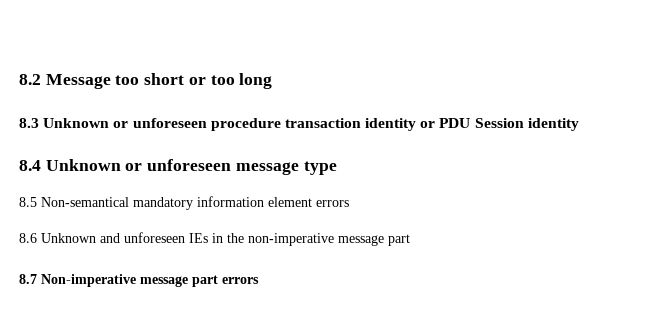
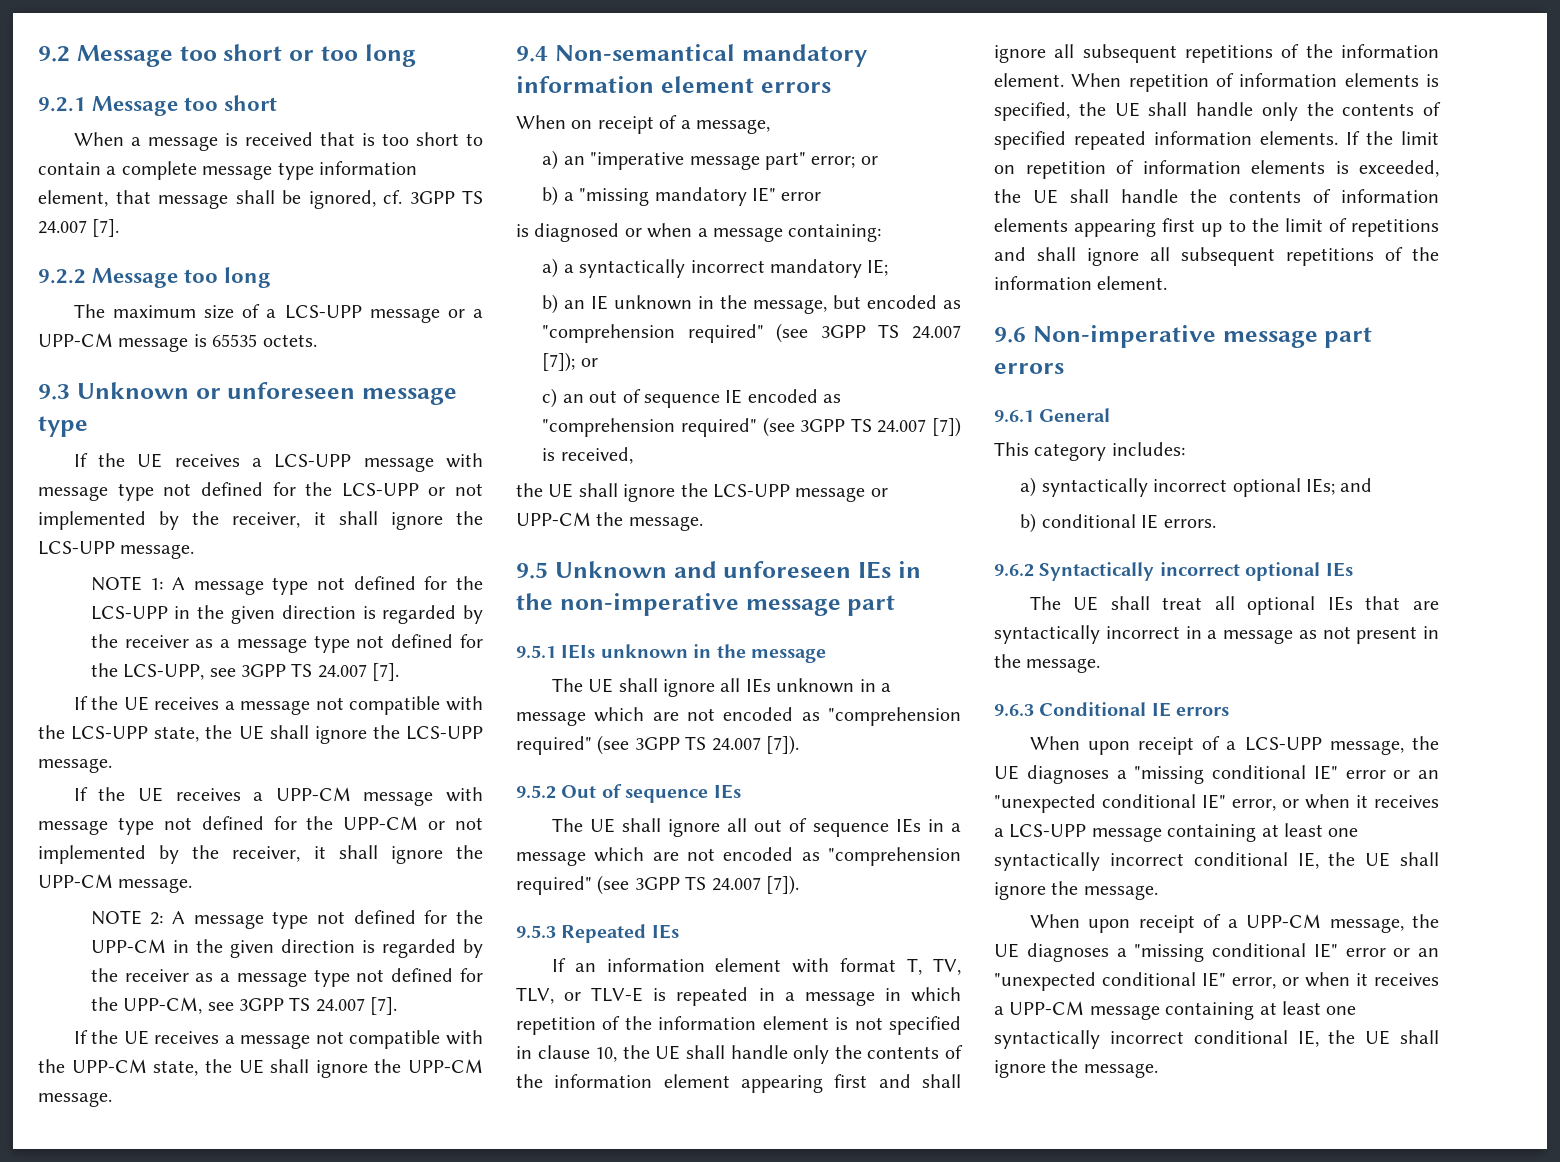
- 8.2 Message too short or too long
+ 9.2 Message too short or too long
- 8.3 Unknown or unforeseen procedure transaction identity or PDU Session identity
- 8.4 Unknown or unforeseen message type
+ 9.2.1 Message too short
+ When a message is received that is too short to contain a complete message type information element, that message shall be ignored, cf. 3GPP TS 24.007 [7].
+ 9.2.2 Message too long
+ The maximum size of a LCS-UPP message or a UPP-CM message is 65535 octets.
+ 9.3 Unknown or unforeseen message type
- 8.5 Non-semantical mandatory information element errors
+ If the UE receives a LCS-UPP message with message type not defined for the LCS-UPP or not implemented by the receiver, it shall ignore the LCS-UPP message.
+ NOTE 1: A message type not defined for the LCS-UPP in the given direction is regarded by the receiver as a message type not defined for the LCS-UPP, see 3GPP TS 24.007 [7].
+ If the UE receives a message not compatible with the LCS-UPP state, the UE shall ignore the LCS-UPP message.
+ If the UE receives a UPP-CM message with message type not defined for the UPP-CM or not implemented by the receiver, it shall ignore the UPP-CM message.
+ NOTE 2: A message type not defined for the UPP-CM in the given direction is regarded by the receiver as a message type not defined for the UPP-CM, see 3GPP TS 24.007 [7].
+ If the UE receives a message not compatible with the UPP-CM state, the UE shall ignore the UPP-CM message.
+ 9.4 Non-semantical mandatory information element errors
- 8.6 Unknown and unforeseen IEs in the non-imperative message part
+ When on receipt of a message,
+ a) an "imperative message part" error; or
+ b) a "missing mandatory IE" error
+ is diagnosed or when a message containing:
+ a) a syntactically incorrect mandatory IE;
+ b) an IE unknown in the message, but encoded as "comprehension required" (see 3GPP TS 24.007 [7]); or
+ c) an out of sequence IE encoded as "comprehension required" (see 3GPP TS 24.007 [7]) is received,
+ the UE shall ignore the LCS-UPP message or UPP-CM the message.
+ 9.5 Unknown and unforeseen IEs in the non-imperative message part
- 8.7 Non-imperative message part errors
+ 9.5.1 IEIs unknown in the message
+ The UE shall ignore all IEs unknown in a message which are not encoded as "comprehension required" (see 3GPP TS 24.007 [7]).
+ 9.5.2 Out of sequence IEs
+ The UE shall ignore all out of sequence IEs in a message which are not encoded as "comprehension required" (see 3GPP TS 24.007 [7]).
+ 9.5.3 Repeated IEs
+ If an information element with format T, TV, TLV, or TLV-E is repeated in a message in which repetition of the information element is not specified in clause 10, the UE shall handle only the contents of the information element appearing first and shall ignore all subsequent repetitions of the information element. When repetition of information elements is specified, the UE shall handle only the contents of specified repeated information elements. If the limit on repetition of information elements is exceeded, the UE shall handle the contents of information elements appearing first up to the limit of repetitions and shall ignore all subsequent repetitions of the information element.
+ 9.6 Non-imperative message part errors
+ 9.6.1 General
+ This category includes:
+ a) syntactically incorrect optional IEs; and
+ b) conditional IE errors.
+ 9.6.2 Syntactically incorrect optional IEs
+ The UE shall treat all optional IEs that are syntactically incorrect in a message as not present in the message.
+ 9.6.3 Conditional IE errors
+ When upon receipt of a LCS-UPP message, the UE diagnoses a "missing conditional IE" error or an "unexpected conditional IE" error, or when it receives a LCS-UPP message containing at least one syntactically incorrect conditional IE, the UE shall ignore the message.
+ When upon receipt of a UPP-CM message, the UE diagnoses a "missing conditional IE" error or an "unexpected conditional IE" error, or when it receives a UPP-CM message containing at least one syntactically incorrect conditional IE, the UE shall ignore the message.

